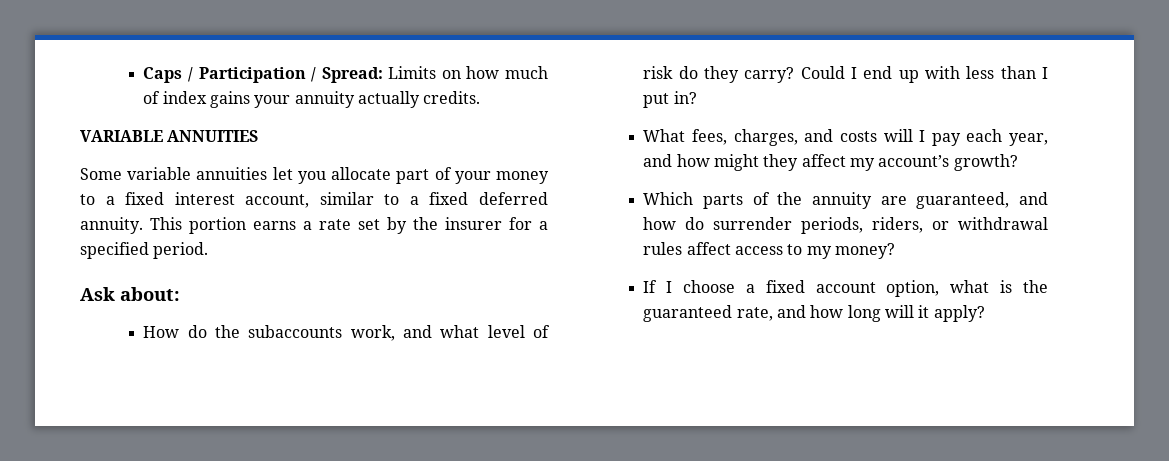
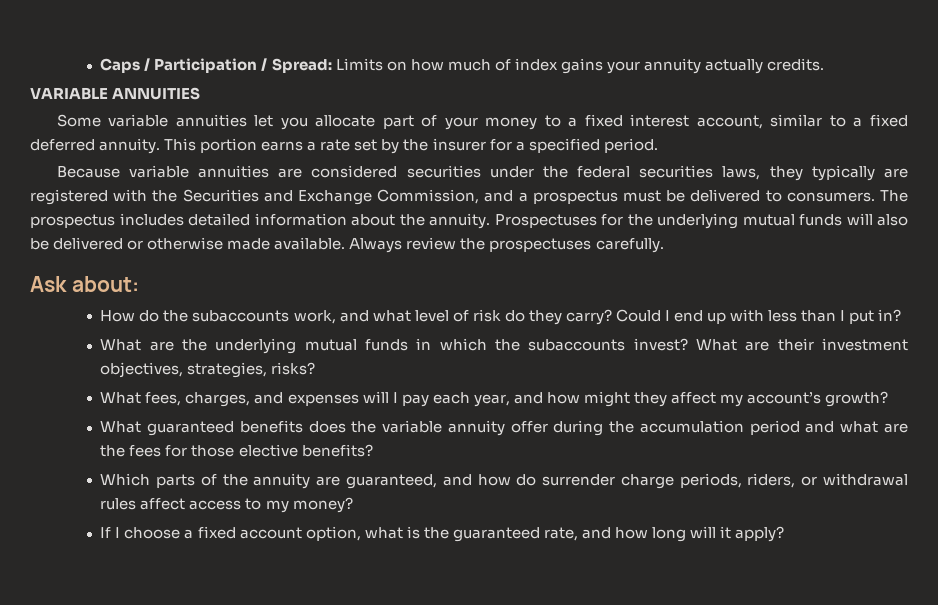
+ Because variable annuities are considered securities under the federal securities laws, they typically are registered with the Securities and Exchange Commission, and a prospectus must be delivered to consumers. The prospectus includes detailed information about the annuity. Prospectuses for the underlying mutual funds will also be delivered or otherwise made available. Always review the prospectuses carefully.
+ What are the underlying mutual funds in which the subaccounts invest? What are their investment objectives, strategies, risks?
- What fees, charges, and costs will I pay each year, and how might they affect my account’s growth?
+ What fees, charges, and expenses will I pay each year, and how might they affect my account’s growth?
+ What guaranteed benefits does the variable annuity offer during the accumulation period and what are the fees for those elective benefits?
- Which parts of the annuity are guaranteed, and how do surrender periods, riders, or withdrawal rules affect access to my money?
+ Which parts of the annuity are guaranteed, and how do surrender charge periods, riders, or withdrawal rules affect access to my money?

